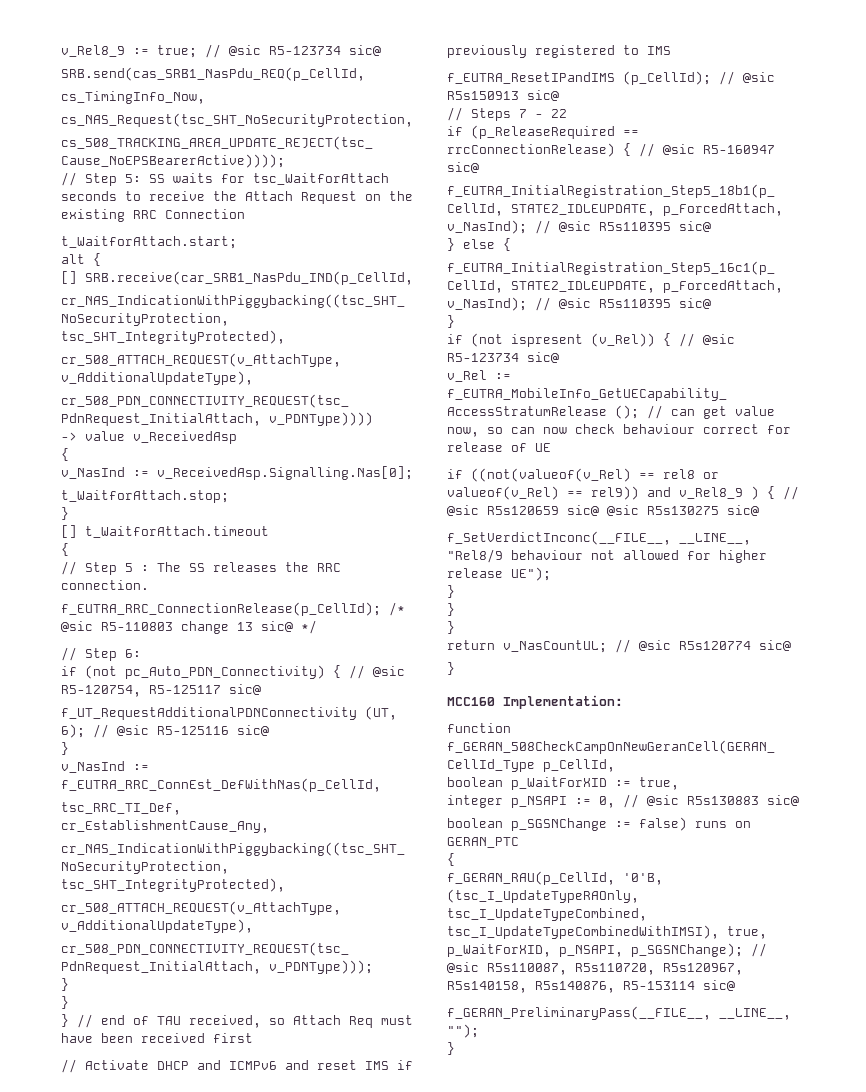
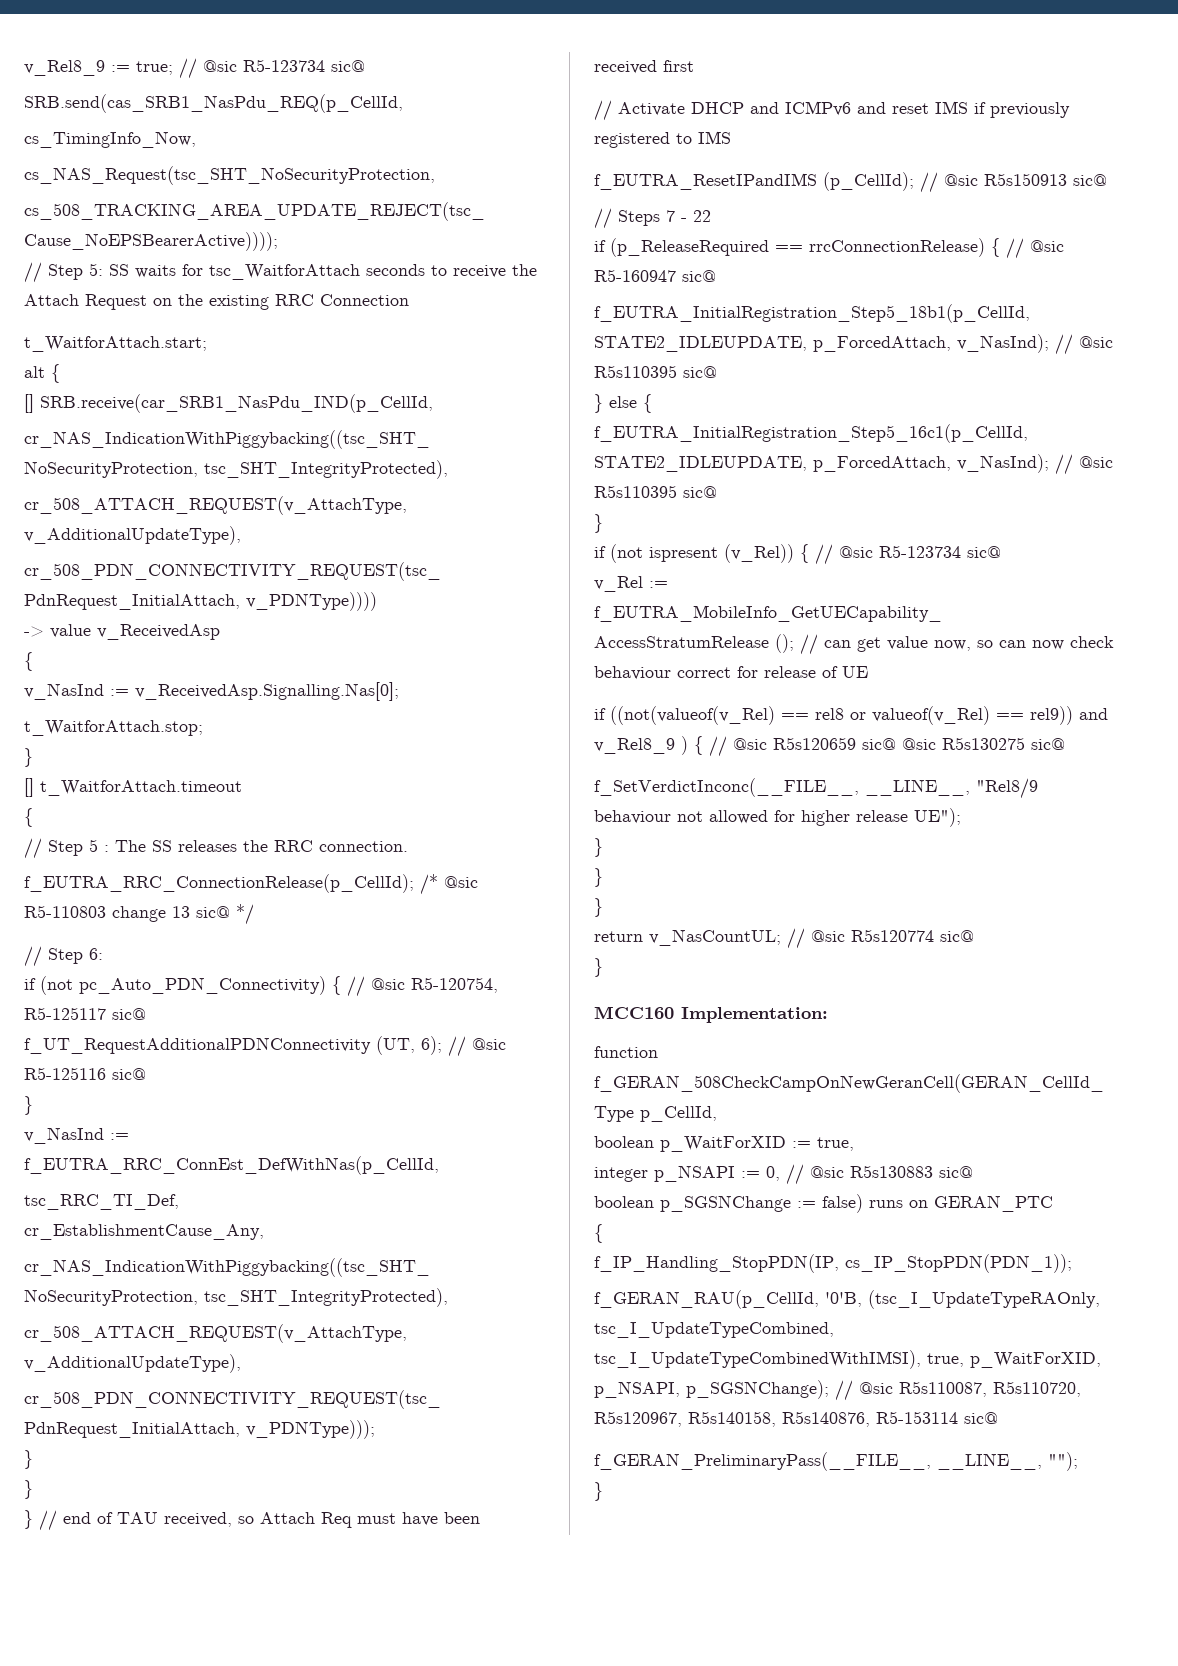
+ f_IP_Handling_StopPDN(IP, cs_IP_StopPDN(PDN_1));

